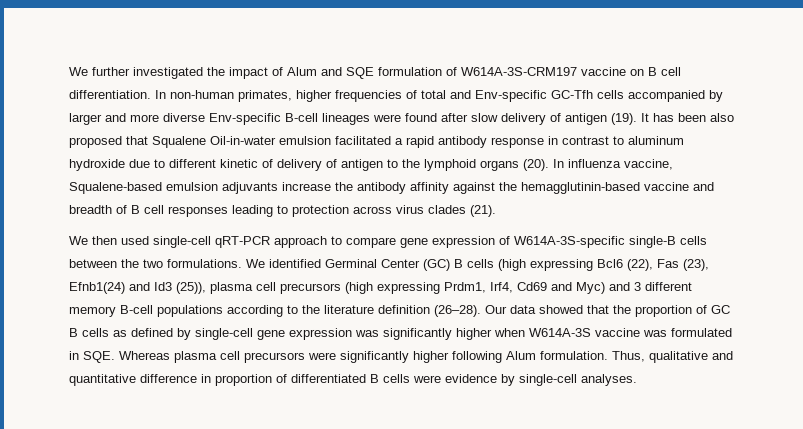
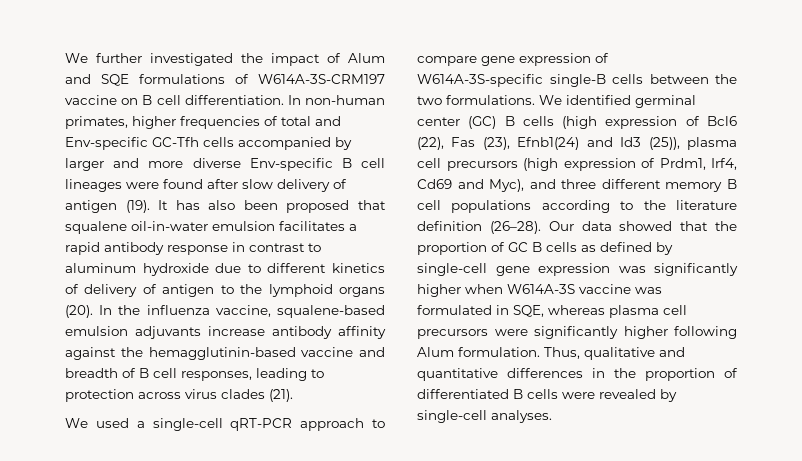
- We further investigated the impact of Alum and SQE formulation of W614A-3S-CRM197 vaccine on B cell differentiation.
+ We further investigated the impact of Alum and SQE formulations of W614A-3S-CRM197 vaccine on B cell differentiation.
- In non-human primates, higher frequencies of total and Env-specific GC-Tfh cells accompanied by larger and more diverse Env-specific B-cell lineages were found after slow delivery of antigen (19).
+ In non-human primates, higher frequencies of total and Env-specific GC-Tfh cells accompanied by larger and more diverse Env-specific B cell lineages were found after slow delivery of antigen (19).
- It has been also proposed that Squalene Oil-in-water emulsion facilitated a rapid antibody response in contrast to aluminum hydroxide due to different kinetic of delivery of antigen to the lymphoid organs (20).
+ It has also been proposed that squalene oil-in-water emulsion facilitates a rapid antibody response in contrast to aluminum hydroxide due to different kinetics of delivery of antigen to the lymphoid organs (20).
- In influenza vaccine, Squalene-based emulsion adjuvants increase the antibody affinity against the hemagglutinin-based vaccine and breadth of B cell responses leading to protection across virus clades (21).
+ In the influenza vaccine, squalene-based emulsion adjuvants increase antibody affinity against the hemagglutinin-based vaccine and breadth of B cell responses, leading to protection across virus clades (21).
- We then used single-cell qRT-PCR approach to compare gene expression of W614A-3S-specific single-B cells between the two formulations.
+ We used a single-cell qRT-PCR approach to compare gene expression of W614A-3S-specific single-B cells between the two formulations.
- We identified Germinal Center (GC) B cells (high expressing Bcl6 (22), Fas (23), Efnb1(24) and Id3 (25)), plasma cell precursors (high expressing Prdm1, Irf4, Cd69 and Myc) and 3 different memory B-cell populations according to the literature definition (26–28).
+ We identified germinal center (GC) B cells (high expression of Bcl6 (22), Fas (23), Efnb1(24) and Id3 (25)), plasma cell precursors (high expression of Prdm1, Irf4, Cd69 and Myc), and three different memory B cell populations according to the literature definition (26–28).
- Our data showed that the proportion of GC B cells as defined by single-cell gene expression was significantly higher when W614A-3S vaccine was formulated in SQE. Whereas plasma cell precursors were significantly higher following Alum formulation.
+ Our data showed that the proportion of GC B cells as defined by single-cell gene expression was significantly higher when W614A-3S vaccine was formulated in SQE, whereas plasma cell precursors were significantly higher following Alum formulation.
- Thus, qualitative and quantitative difference in proportion of differentiated B cells were evidence by single-cell analyses.
+ Thus, qualitative and quantitative differences in the proportion of differentiated B cells were revealed by single-cell analyses.

